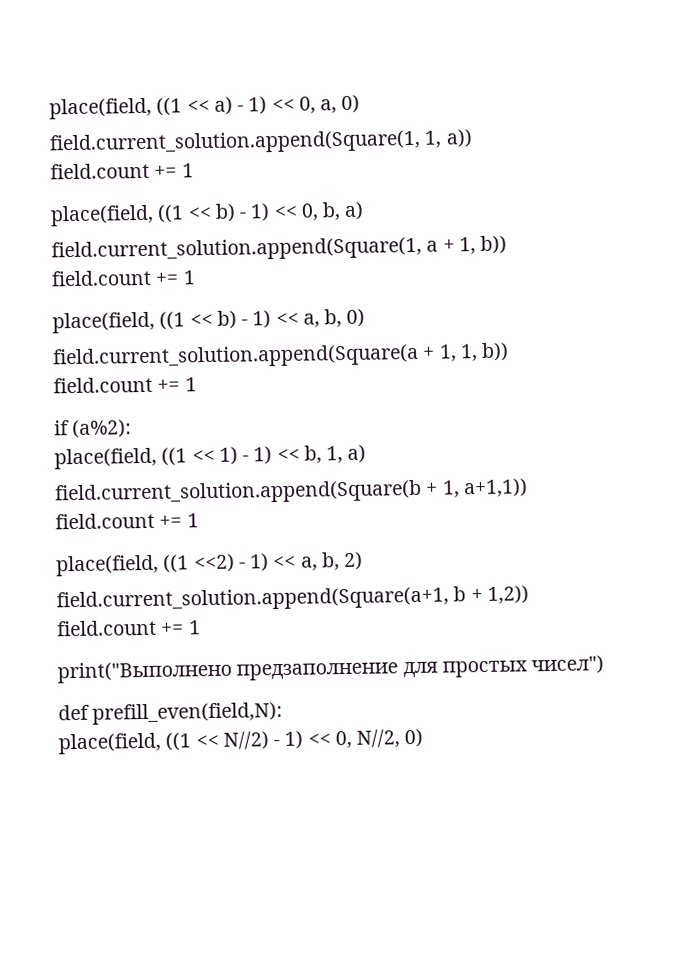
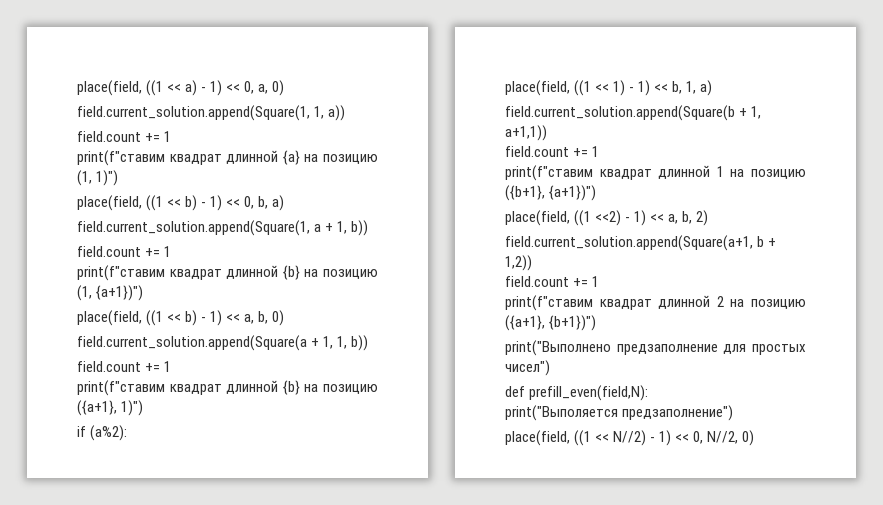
+ print(f"ставим квадрат длинной {a} на позицию (1, 1)")
+ print(f"ставим квадрат длинной {b} на позицию (1, {a+1})")
+ print(f"ставим квадрат длинной {b} на позицию ({a+1}, 1)")
+ print(f"ставим квадрат длинной 1 на позицию ({b+1}, {a+1})")
+ print(f"ставим квадрат длинной 2 на позицию ({a+1}, {b+1})")
+ print("Выполяется предзаполнение")

